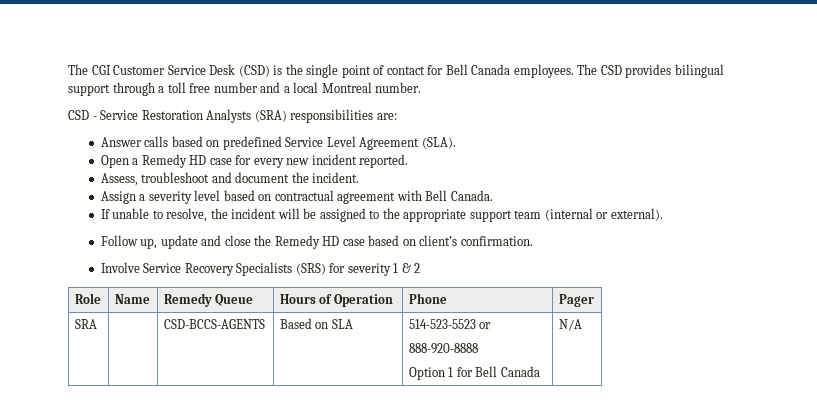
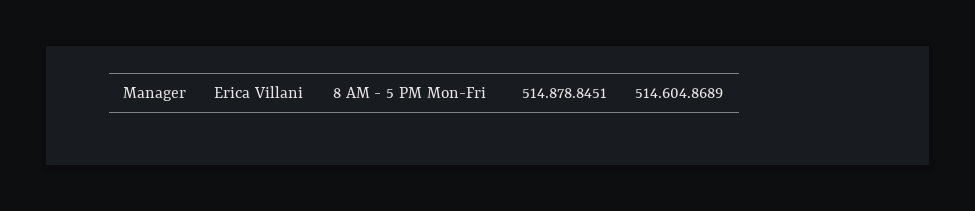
- The CGI Customer Service Desk (CSD) is the single point of contact for Bell Canada employees. The CSD provides bilingual support through a toll free number and a local Montreal number.
- CSD - Service Restoration Analysts (SRA) responsibilities are:
- Answer calls based on predefined Service Level Agreement (SLA).
- Open a Remedy HD case for every new incident reported.
- Assess, troubleshoot and document the incident.
- Assign a severity level based on contractual agreement with Bell Canada.
- If unable to resolve, the incident will be assigned to the appropriate support team (internal or external).
- Follow up, update and close the Remedy HD case based on client’s confirmation.
- Involve Service Recovery Specialists (SRS) for severity 1 & 2
- Role | Name | Remedy Queue | Hours of Operation | Phone | Pager
- SRA | | CSD-BCCS-AGENTS | Based on SLA | 514-523-5523 or
- 888-920-8888
- Option 1 for Bell Canada | N/A
+ Manager | Erica Villani | 8 AM - 5 PM Mon-Fri | 514.878.8451 | 514.604.8689

